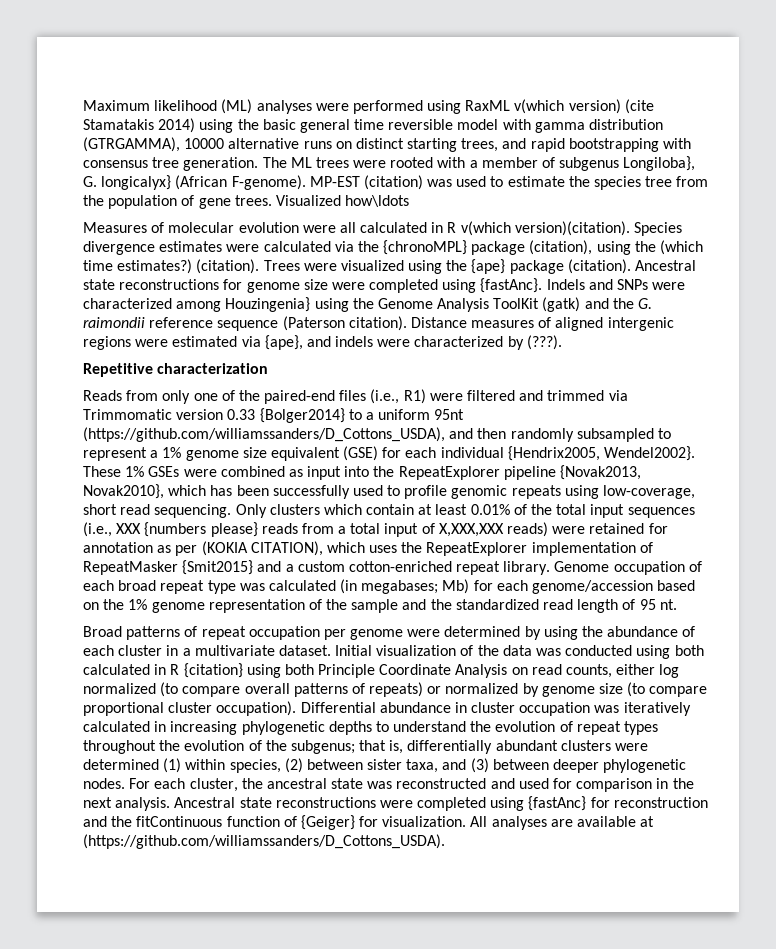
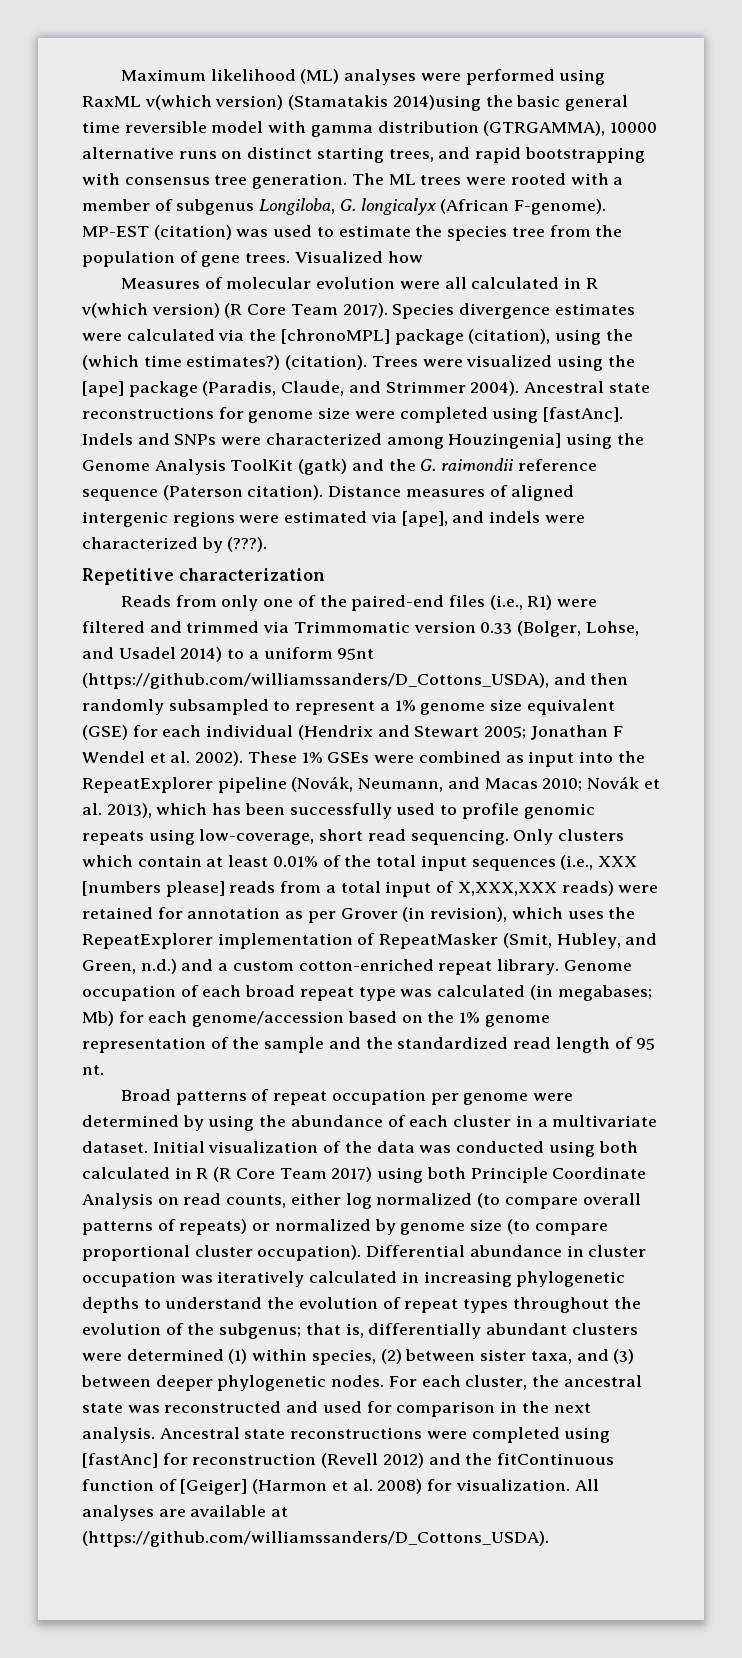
- Maximum likelihood (ML) analyses were performed using RaxML v(which version) (cite Stamatakis 2014) using the basic general time reversible model with gamma distribution (GTRGAMMA), 10000 alternative runs on distinct starting trees, and rapid bootstrapping with consensus tree generation.
+ Maximum likelihood (ML) analyses were performed using RaxML v(which version) (Stamatakis 2014)using the basic general time reversible model with gamma distribution (GTRGAMMA), 10000 alternative runs on distinct starting trees, and rapid bootstrapping with consensus tree generation.
- The ML trees were rooted with a member of subgenus Longiloba}, G. longicalyx} (African F-genome).
+ The ML trees were rooted with a member of subgenus Longiloba, G. longicalyx (African F-genome).
- Visualized how\ldots
+ Visualized how
- Measures of molecular evolution were all calculated in R v(which version)(citation).
+ Measures of molecular evolution were all calculated in R v(which version) (R Core Team 2017).
- Species divergence estimates were calculated via the {chronoMPL} package (citation), using the (which time estimates?)
+ Species divergence estimates were calculated via the [chronoMPL] package (citation), using the (which time estimates?)
- Trees were visualized using the {ape} package (citation).
+ Trees were visualized using the [ape] package (Paradis, Claude, and Strimmer 2004).
- Ancestral state reconstructions for genome size were completed using {fastAnc}.
+ Ancestral state reconstructions for genome size were completed using [fastAnc].
- Indels and SNPs were characterized among Houzingenia} using the Genome Analysis ToolKit (gatk) and the G. raimondii reference sequence (Paterson citation).
+ Indels and SNPs were characterized among Houzingenia] using the Genome Analysis ToolKit (gatk) and the G. raimondii reference sequence (Paterson citation).
- Distance measures of aligned intergenic regions were estimated via {ape}, and indels were characterized by (???).
+ Distance measures of aligned intergenic regions were estimated via [ape], and indels were characterized by (???).
- Reads from only one of the paired-end files (i.e., R1) were filtered and trimmed via Trimmomatic version 0.33 {Bolger2014} to a uniform 95nt (https://github.com/williamssanders/D_Cottons_USDA), and then randomly subsampled to represent a 1% genome size equivalent (GSE) for each individual {Hendrix2005, Wendel2002}.
+ Reads from only one of the paired-end files (i.e., R1) were filtered and trimmed via Trimmomatic version 0.33 (Bolger, Lohse, and Usadel 2014) to a uniform 95nt (https://github.com/williamssanders/D_Cottons_USDA), and then randomly subsampled to represent a 1% genome size equivalent (GSE) for each individual (Hendrix and Stewart 2005; Jonathan F Wendel et al. 2002).
- These 1% GSEs were combined as input into the RepeatExplorer pipeline {Novak2013, Novak2010}, which has been successfully used to profile genomic repeats using low-coverage, short read sequencing.
+ These 1% GSEs were combined as input into the RepeatExplorer pipeline (Novák, Neumann, and Macas 2010; Novák et al. 2013), which has been successfully used to profile genomic repeats using low-coverage, short read sequencing.
- Only clusters which contain at least 0.01% of the total input sequences (i.e., XXX {numbers please} reads from a total input of X,XXX,XXX reads) were retained for annotation as per (KOKIA CITATION), which uses the RepeatExplorer implementation of RepeatMasker {Smit2015} and a custom cotton-enriched repeat library.
+ Only clusters which contain at least 0.01% of the total input sequences (i.e., XXX [numbers please] reads from a total input of X,XXX,XXX reads) were retained for annotation as per Grover (in revision), which uses the RepeatExplorer implementation of RepeatMasker (Smit, Hubley, and Green, n.d.) and a custom cotton-enriched repeat library.
- Initial visualization of the data was conducted using both calculated in R {citation} using both Principle Coordinate Analysis on read counts, either log normalized (to compare overall patterns of repeats) or normalized by genome size (to compare proportional cluster occupation).
+ Initial visualization of the data was conducted using both calculated in R (R Core Team 2017) using both Principle Coordinate Analysis on read counts, either log normalized (to compare overall patterns of repeats) or normalized by genome size (to compare proportional cluster occupation).
- Ancestral state reconstructions were completed using {fastAnc} for reconstruction and the fitContinuous function of {Geiger} for visualization.
+ Ancestral state reconstructions were completed using [fastAnc] for reconstruction (Revell 2012) and the fitContinuous function of [Geiger] (Harmon et al. 2008) for visualization.

